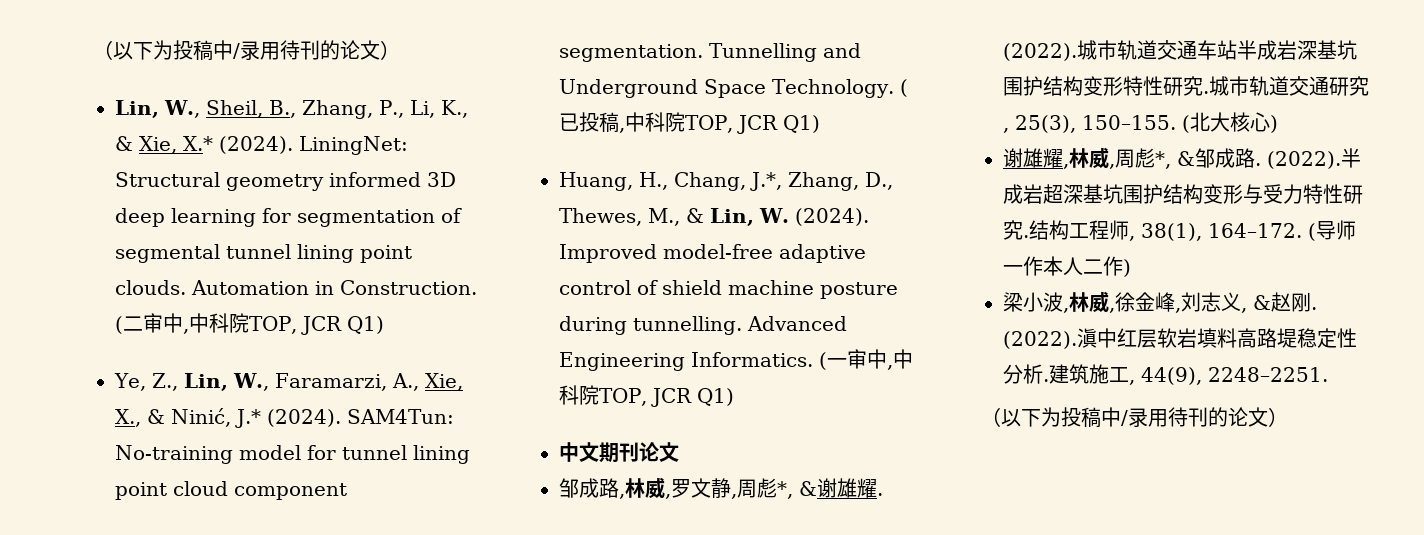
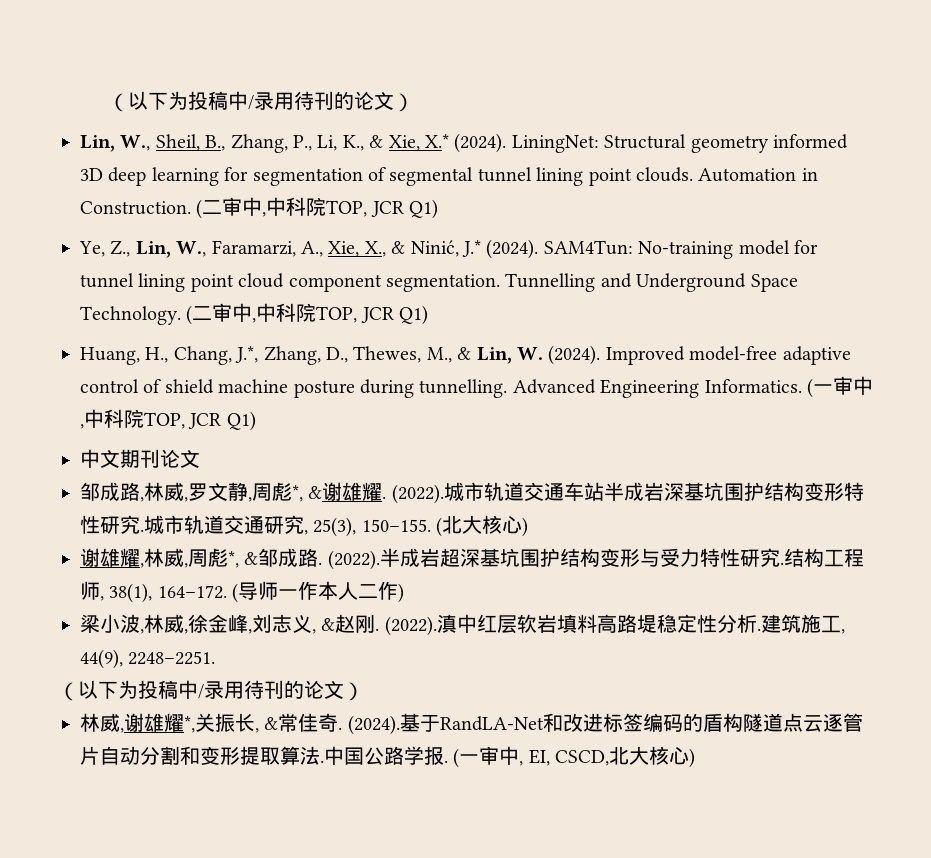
- Tunnelling and Underground Space Technology. (已投稿,中科院TOP, JCR Q1)
+ Tunnelling and Underground Space Technology. (二审中,中科院TOP, JCR Q1)
+ 林威,谢雄耀*,关振长, &常佳奇. (2024).基于RandLA-Net和改进标签编码的盾构隧道点云逐管片自动分割和变形提取算法.中国公路学报. (一审中, EI, CSCD,北大核心)

